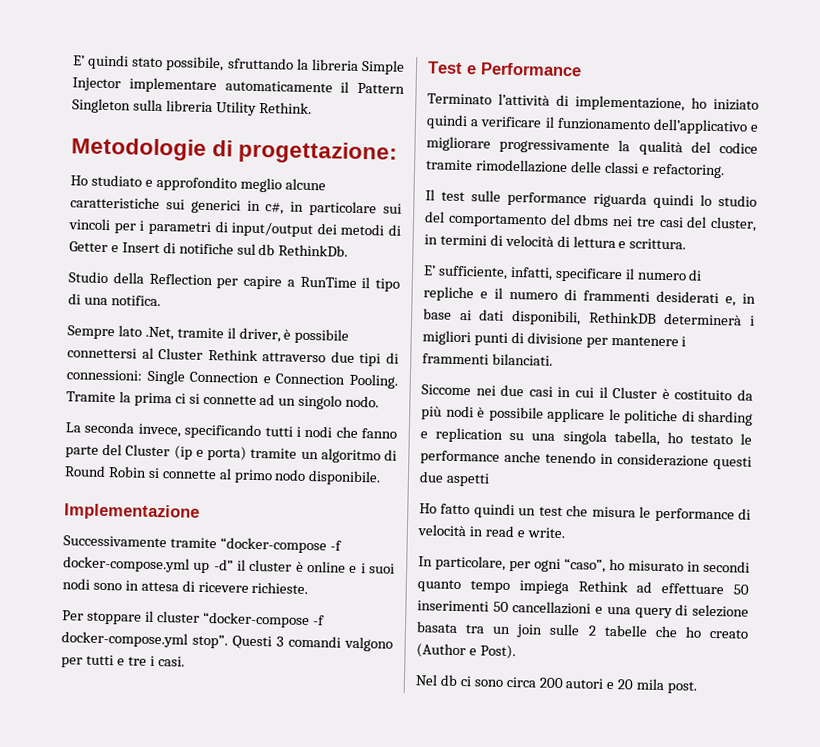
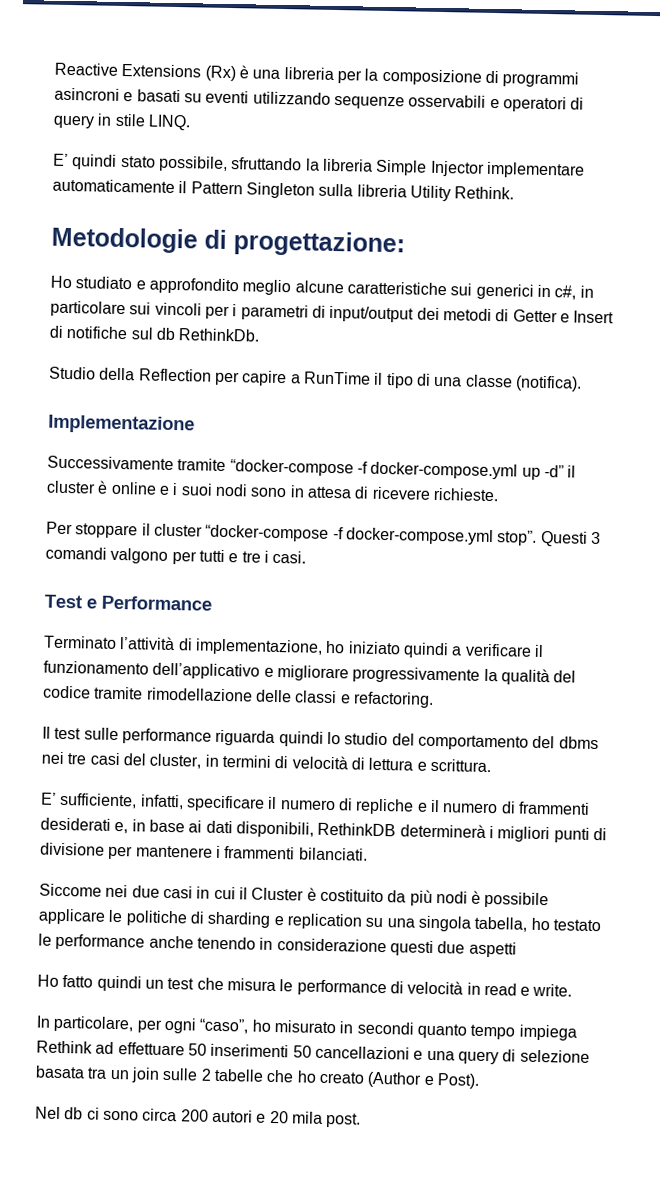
+ Reactive Extensions (Rx) è una libreria per la composizione di programmi asincroni e basati su eventi utilizzando sequenze osservabili e operatori di query in stile LINQ.
- Studio della Reflection per capire a RunTime il tipo di una notifica.
- Sempre lato .Net, tramite il driver, è possibile connettersi al Cluster Rethink attraverso due tipi di connessioni: Single Connection e Connection Pooling. Tramite la prima ci si connette ad un singolo nodo.
- La seconda invece, specificando tutti i nodi che fanno parte del Cluster (ip e porta) tramite un algoritmo di Round Robin si connette al primo nodo disponibile.
+ Studio della Reflection per capire a RunTime il tipo di una classe (notifica).

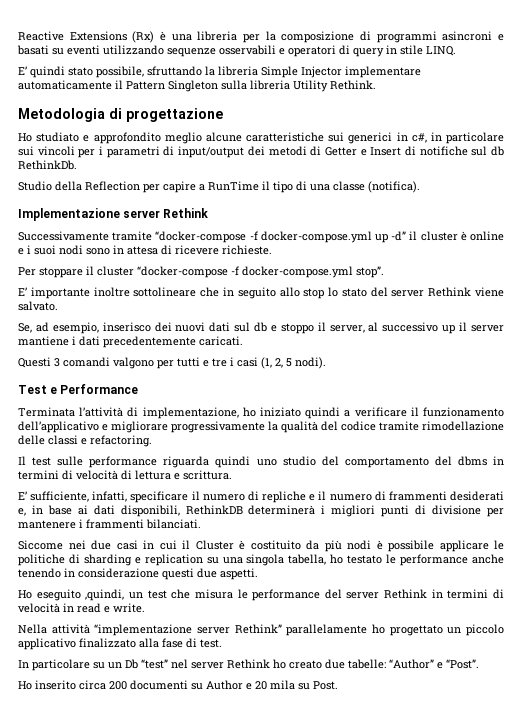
- Metodologie di progettazione:
+ Metodologia di progettazione
- Implementazione
+ Implementazione server Rethink
- Per stoppare il cluster “docker-compose -f docker-compose.yml stop”. Questi 3 comandi valgono per tutti e tre i casi.
+ Per stoppare il cluster “docker-compose -f docker-compose.yml stop”.
+ E’ importante inoltre sottolineare che in seguito allo stop lo stato del server Rethink viene salvato.
+ Se, ad esempio, inserisco dei nuovi dati sul db e stoppo il server, al successivo up il server mantiene i dati precedentemente caricati.
+ Questi 3 comandi valgono per tutti e tre i casi (1, 2, 5 nodi).
- Terminato l’attività di implementazione, ho iniziato quindi a verificare il funzionamento dell’applicativo e migliorare progressivamente la qualità del codice tramite rimodellazione delle classi e refactoring.
+ Terminata l’attività di implementazione, ho iniziato quindi a verificare il funzionamento dell’applicativo e migliorare progressivamente la qualità del codice tramite rimodellazione delle classi e refactoring.
- Il test sulle performance riguarda quindi lo studio del comportamento del dbms nei tre casi del cluster, in termini di velocità di lettura e scrittura.
+ Il test sulle performance riguarda quindi uno studio del comportamento del dbms in termini di velocità di lettura e scrittura.
- Siccome nei due casi in cui il Cluster è costituito da più nodi è possibile applicare le politiche di sharding e replication su una singola tabella, ho testato le performance anche tenendo in considerazione questi due aspetti
- Ho fatto quindi un test che misura le performance di velocità in read e write.
+ Siccome nei due casi in cui il Cluster è costituito da più nodi è possibile applicare le politiche di sharding e replication su una singola tabella, ho testato le performance anche tenendo in considerazione questi due aspetti.
+ Ho eseguito ,quindi, un test che misura le performance del server Rethink in termini di velocità in read e write.
- In particolare, per ogni “caso”, ho misurato in secondi quanto tempo impiega Rethink ad effettuare 50 inserimenti 50 cancellazioni e una query di selezione basata tra un join sulle 2 tabelle che ho creato (Author e Post).
- Nel db ci sono circa 200 autori e 20 mila post.
+ Nella attività “implementazione server Rethink” parallelamente ho progettato un piccolo applicativo finalizzato alla fase di test.
+ In particolare su un Db “test” nel server Rethink ho creato due tabelle: “Author” e “Post”.
+ Ho inserito circa 200 documenti su Author e 20 mila su Post.

